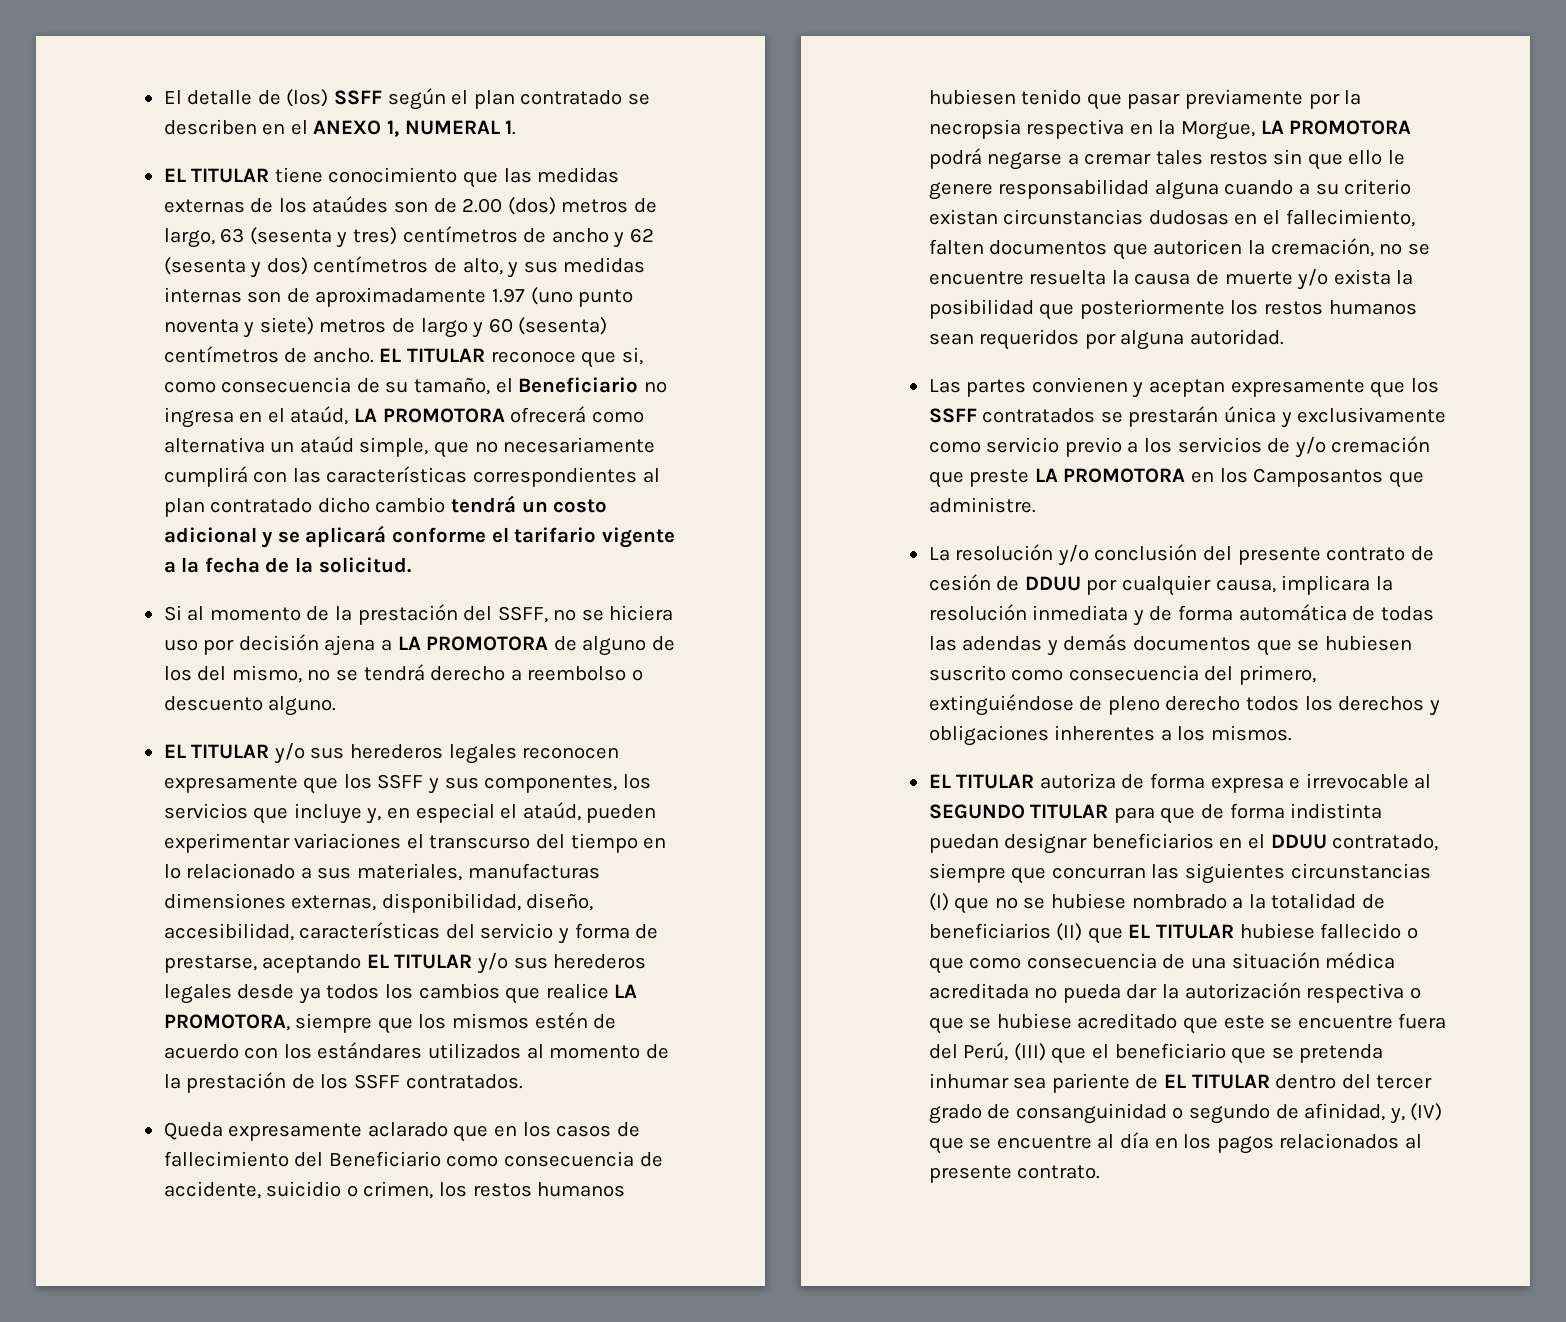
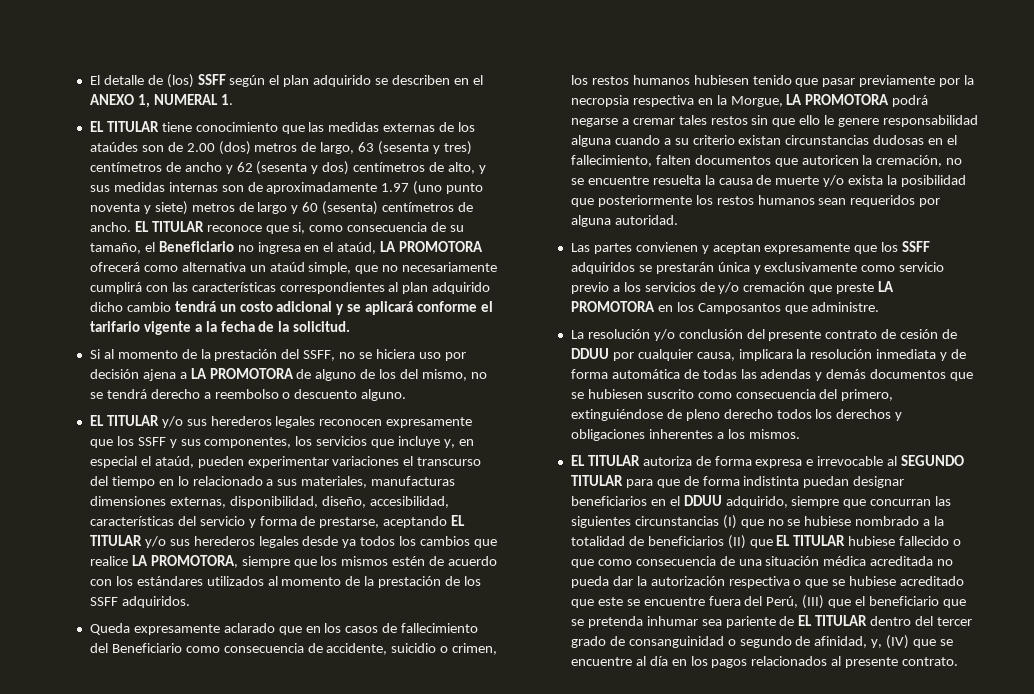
- El detalle de (los) SSFF según el plan contratado se describen en el ANEXO 1, NUMERAL 1.
+ El detalle de (los) SSFF según el plan adquirido se describen en el ANEXO 1, NUMERAL 1.
- EL TITULAR reconoce que si, como consecuencia de su tamaño, el Beneficiario no ingresa en el ataúd, LA PROMOTORA ofrecerá como alternativa un ataúd simple, que no necesariamente cumplirá con las características correspondientes al plan contratado dicho cambio tendrá un costo adicional y se aplicará conforme el tarifario vigente a la fecha de la solicitud.
+ EL TITULAR reconoce que si, como consecuencia de su tamaño, el Beneficiario no ingresa en el ataúd, LA PROMOTORA ofrecerá como alternativa un ataúd simple, que no necesariamente cumplirá con las características correspondientes al plan adquirido dicho cambio tendrá un costo adicional y se aplicará conforme el tarifario vigente a la fecha de la solicitud.
- EL TITULAR y/o sus herederos legales reconocen expresamente que los SSFF y sus componentes, los servicios que incluye y, en especial el ataúd, pueden experimentar variaciones el transcurso del tiempo en lo relacionado a sus materiales, manufacturas dimensiones externas, disponibilidad, diseño, accesibilidad, características del servicio y forma de prestarse, aceptando EL TITULAR y/o sus herederos legales desde ya todos los cambios que realice LA PROMOTORA, siempre que los mismos estén de acuerdo con los estándares utilizados al momento de la prestación de los SSFF contratados.
+ EL TITULAR y/o sus herederos legales reconocen expresamente que los SSFF y sus componentes, los servicios que incluye y, en especial el ataúd, pueden experimentar variaciones el transcurso del tiempo en lo relacionado a sus materiales, manufacturas dimensiones externas, disponibilidad, diseño, accesibilidad, características del servicio y forma de prestarse, aceptando EL TITULAR y/o sus herederos legales desde ya todos los cambios que realice LA PROMOTORA, siempre que los mismos estén de acuerdo con los estándares utilizados al momento de la prestación de los SSFF adquiridos.
- Las partes convienen y aceptan expresamente que los SSFF contratados se prestarán única y exclusivamente como servicio previo a los servicios de y/o cremación que preste LA PROMOTORA en los Camposantos que administre.
+ Las partes convienen y aceptan expresamente que los SSFF adquiridos se prestarán única y exclusivamente como servicio previo a los servicios de y/o cremación que preste LA PROMOTORA en los Camposantos que administre.
- EL TITULAR autoriza de forma expresa e irrevocable al SEGUNDO TITULAR para que de forma indistinta puedan designar beneficiarios en el DDUU contratado, siempre que concurran las siguientes circunstancias (I) que no se hubiese nombrado a la totalidad de beneficiarios (II) que EL TITULAR hubiese fallecido o que como consecuencia de una situación médica acreditada no pueda dar la autorización respectiva o que se hubiese acreditado que este se encuentre fuera del Perú, (III) que el beneficiario que se pretenda inhumar sea pariente de EL TITULAR dentro del tercer grado de consanguinidad o segundo de afinidad, y, (IV) que se encuentre al día en los pagos relacionados al presente contrato.
+ EL TITULAR autoriza de forma expresa e irrevocable al SEGUNDO TITULAR para que de forma indistinta puedan designar beneficiarios en el DDUU adquirido, siempre que concurran las siguientes circunstancias (I) que no se hubiese nombrado a la totalidad de beneficiarios (II) que EL TITULAR hubiese fallecido o que como consecuencia de una situación médica acreditada no pueda dar la autorización respectiva o que se hubiese acreditado que este se encuentre fuera del Perú, (III) que el beneficiario que se pretenda inhumar sea pariente de EL TITULAR dentro del tercer grado de consanguinidad o segundo de afinidad, y, (IV) que se encuentre al día en los pagos relacionados al presente contrato.

